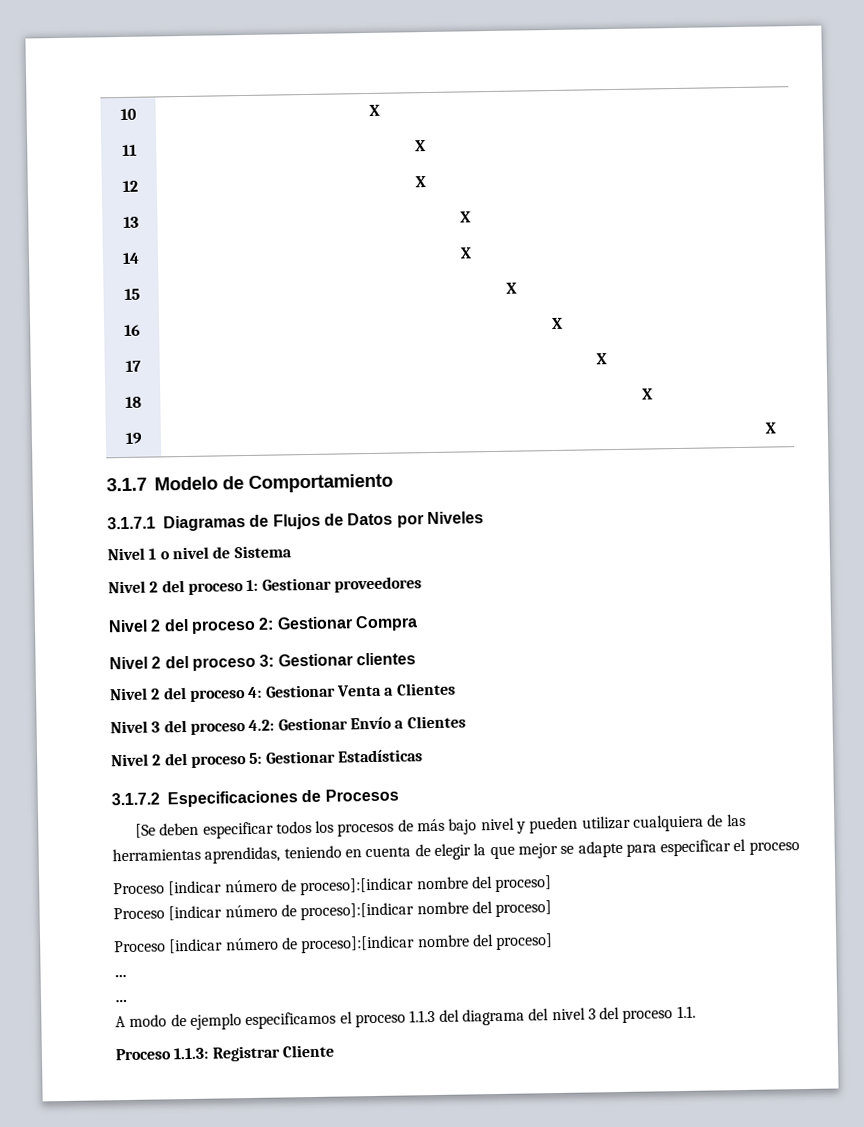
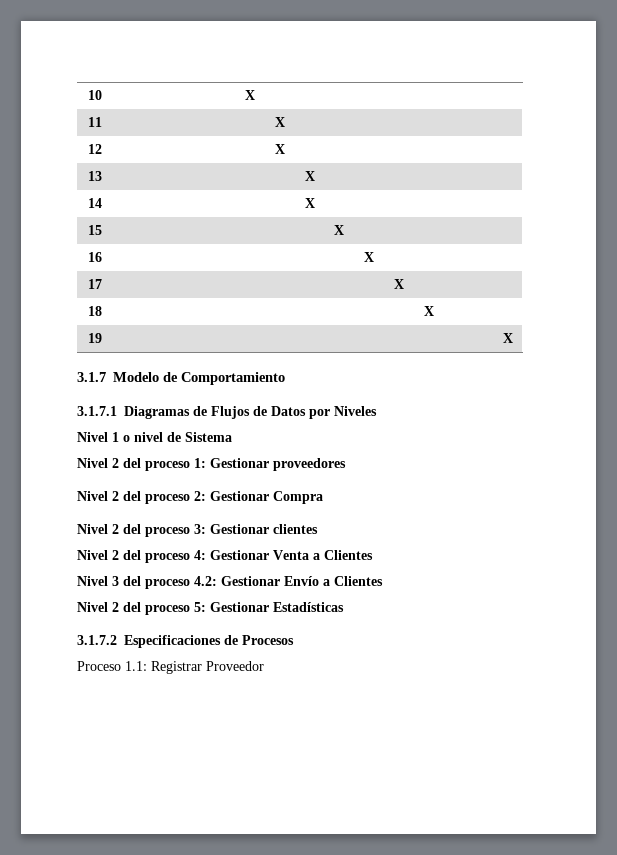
- [Se deben especificar todos los procesos de más bajo nivel y pueden utilizar cualquiera de las herramientas aprendidas, teniendo en cuenta de elegir la que mejor se adapte para especificar el proceso
- Proceso [indicar número de proceso]:[indicar nombre del proceso]
- Proceso [indicar número de proceso]:[indicar nombre del proceso]
- Proceso [indicar número de proceso]:[indicar nombre del proceso]
- …
- …
- A modo de ejemplo especificamos el proceso 1.1.3 del diagrama del nivel 3 del proceso 1.1.
- Proceso 1.1.3: Registrar Cliente
+ Proceso 1.1: Registrar Proveedor

